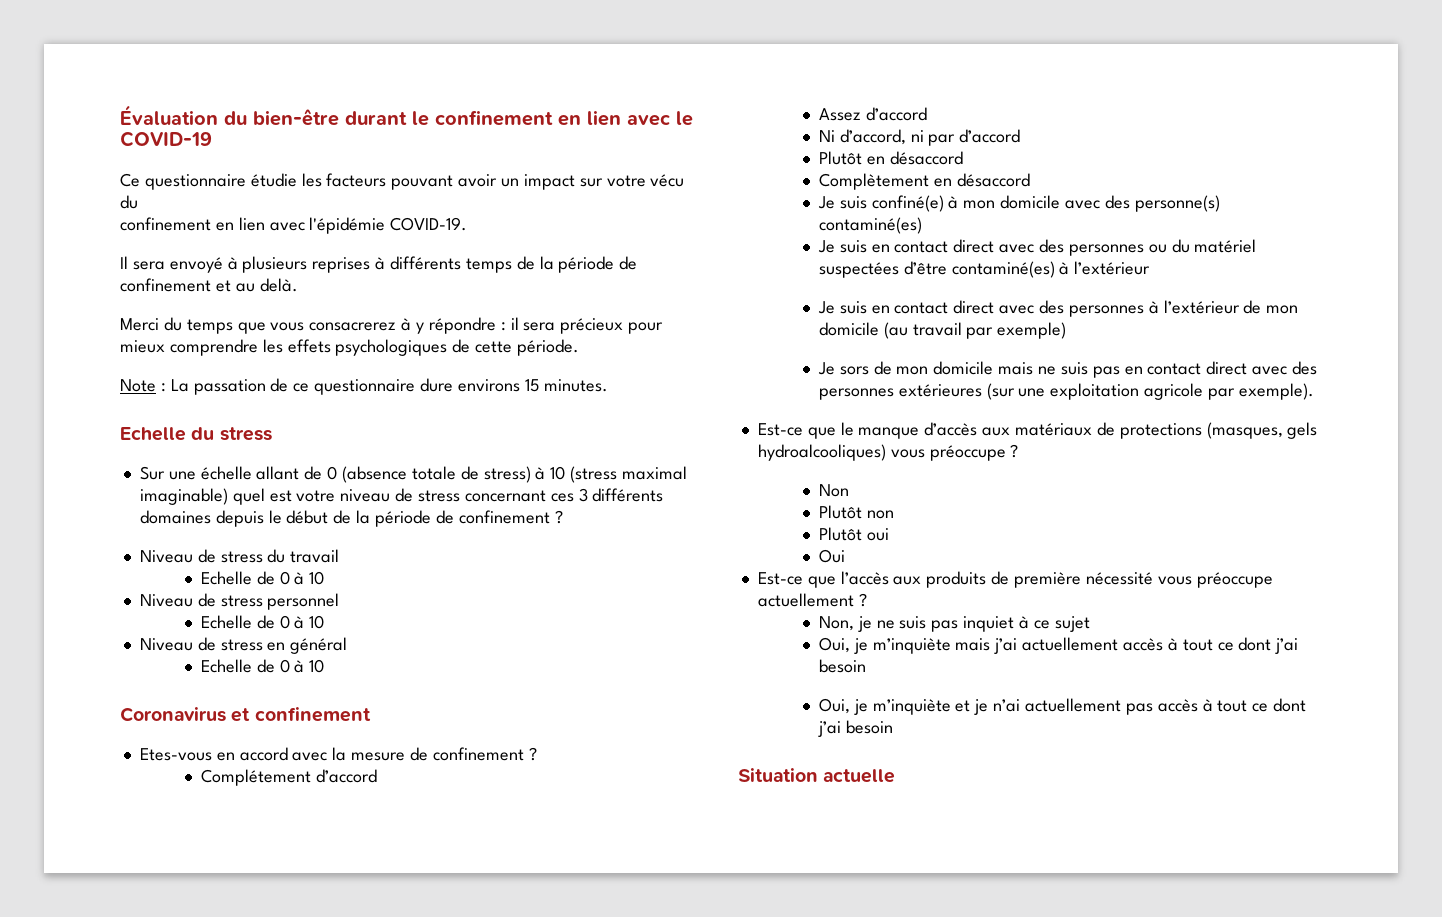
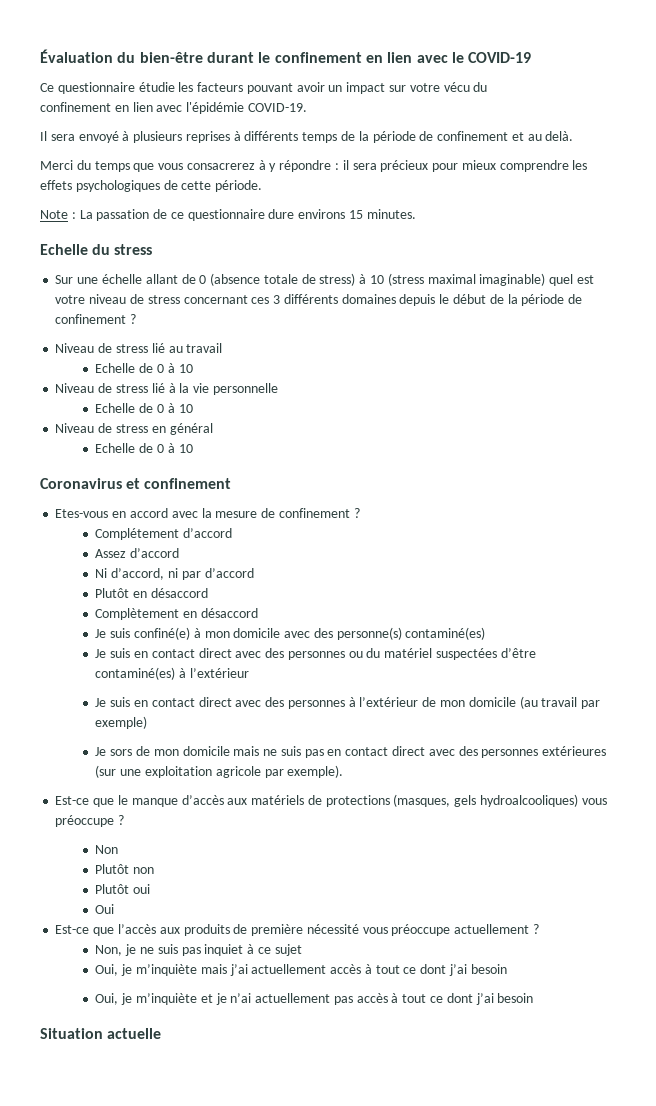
- Niveau de stress du travail
+ Niveau de stress lié au travail
- Niveau de stress personnel
+ Niveau de stress lié à la vie personnelle
- Est-ce que le manque d’accès aux matériaux de protections (masques, gels hydroalcooliques) vous préoccupe ?
+ Est-ce que le manque d’accès aux matériels de protections (masques, gels hydroalcooliques) vous préoccupe ?

